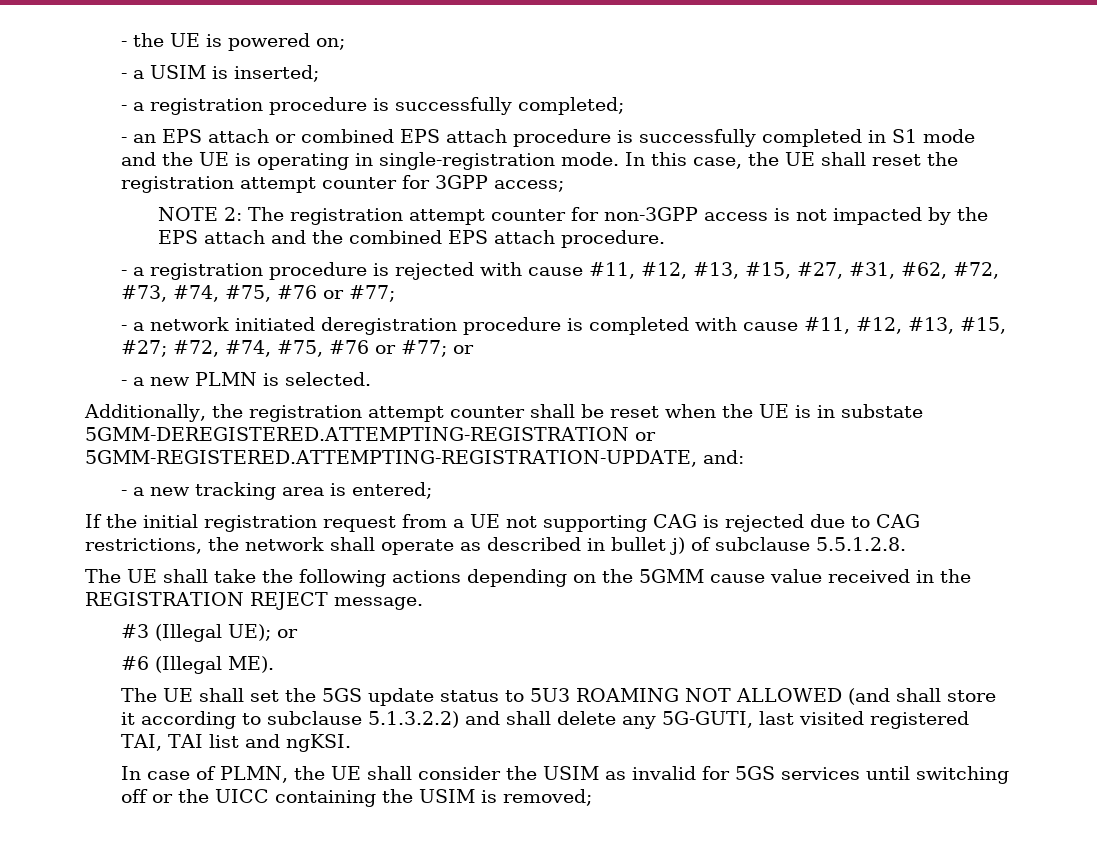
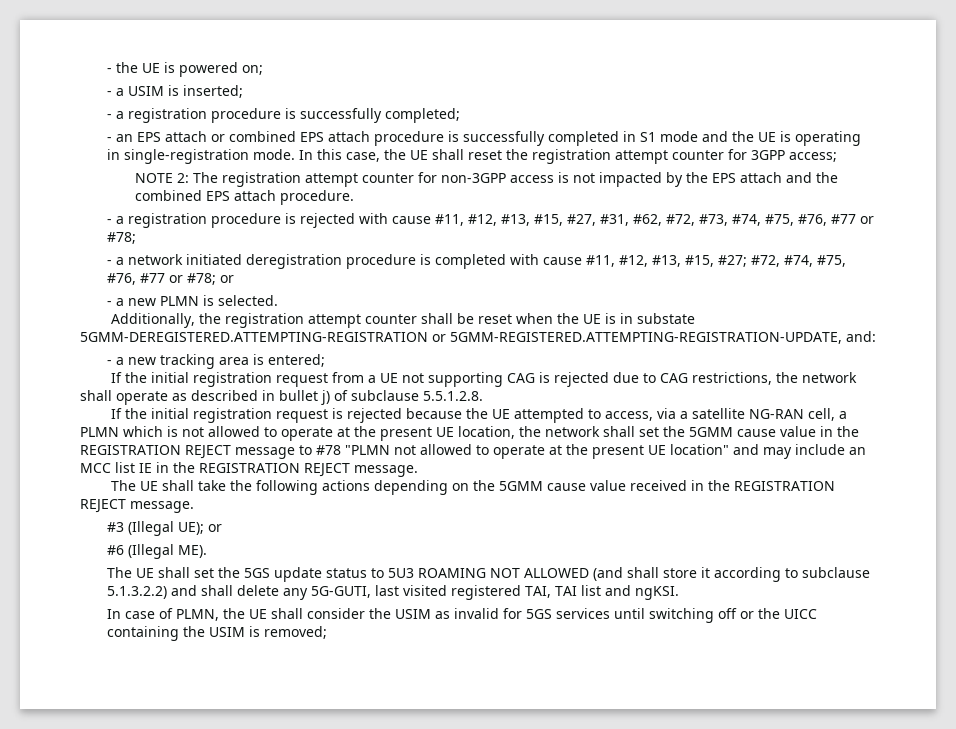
- - a registration procedure is rejected with cause #11, #12, #13, #15, #27, #31, #62, #72, #73, #74, #75, #76 or #77;
+ - a registration procedure is rejected with cause #11, #12, #13, #15, #27, #31, #62, #72, #73, #74, #75, #76, #77 or #78;
- - a network initiated deregistration procedure is completed with cause #11, #12, #13, #15, #27; #72, #74, #75, #76 or #77; or
+ - a network initiated deregistration procedure is completed with cause #11, #12, #13, #15, #27; #72, #74, #75, #76, #77 or #78; or
+ If the initial registration request is rejected because the UE attempted to access, via a satellite NG-RAN cell, a PLMN which is not allowed to operate at the present UE location, the network shall set the 5GMM cause value in the REGISTRATION REJECT message to #78 "PLMN not allowed to operate at the present UE location" and may include an MCC list IE in the REGISTRATION REJECT message.

